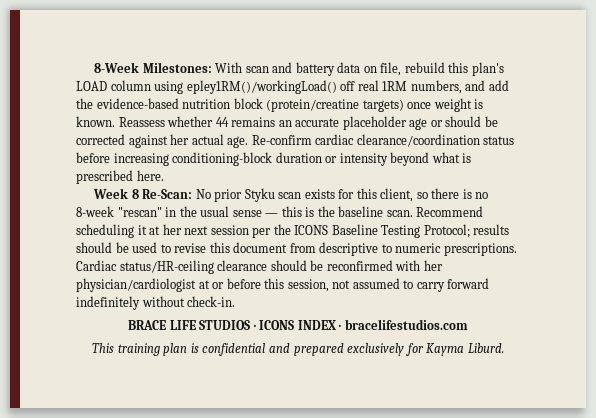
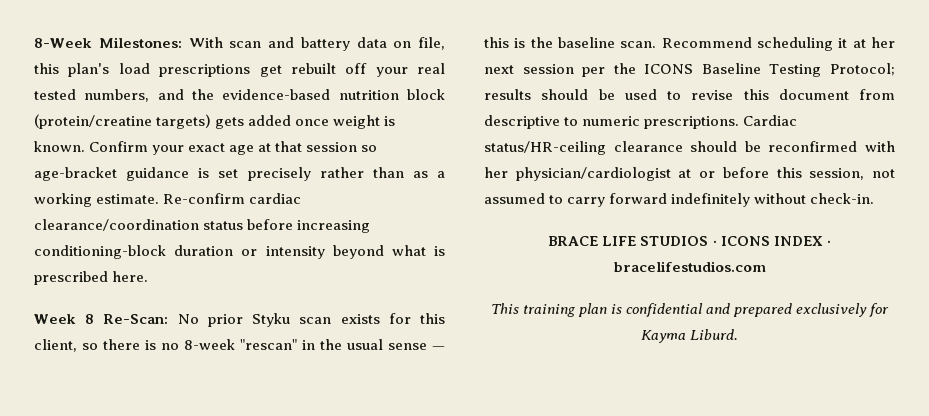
- 8-Week Milestones: With scan and battery data on file, rebuild this plan's LOAD column using epley1RM()/workingLoad() off real 1RM numbers, and add the evidence-based nutrition block (protein/creatine targets) once weight is known.
+ 8-Week Milestones: With scan and battery data on file, this plan's load prescriptions get rebuilt off your real tested numbers, and the evidence-based nutrition block (protein/creatine targets) gets added once weight is known.
- Reassess whether 44 remains an accurate placeholder age or should be corrected against her actual age.
+ Confirm your exact age at that session so age-bracket guidance is set precisely rather than as a working estimate.

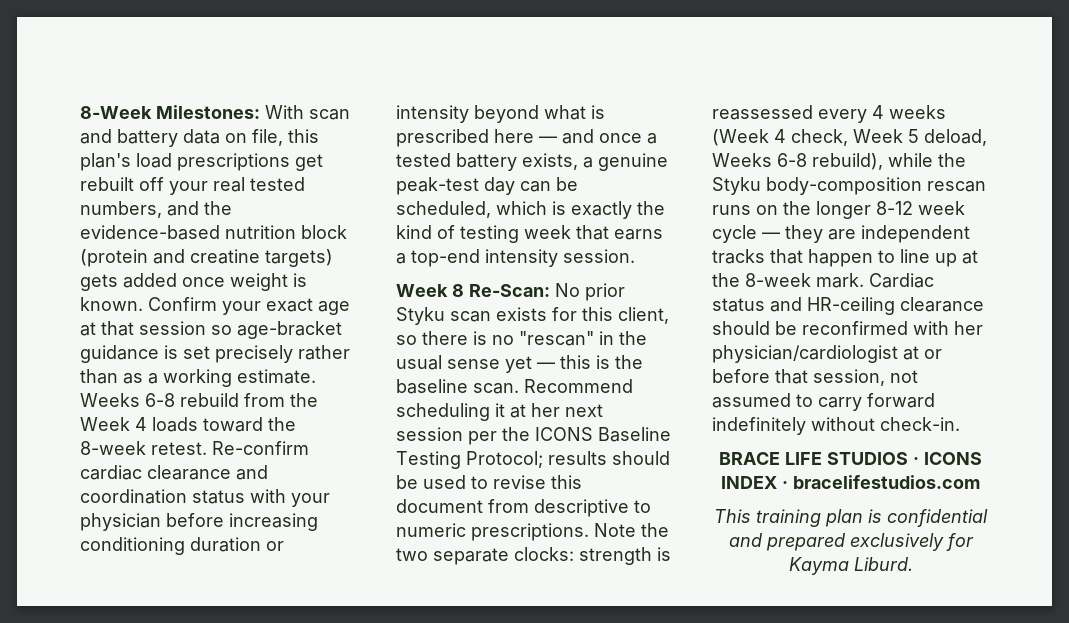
- 8-Week Milestones: With scan and battery data on file, this plan's load prescriptions get rebuilt off your real tested numbers, and the evidence-based nutrition block (protein/creatine targets) gets added once weight is known.
+ 8-Week Milestones: With scan and battery data on file, this plan's load prescriptions get rebuilt off your real tested numbers, and the evidence-based nutrition block (protein and creatine targets) gets added once weight is known.
- Re-confirm cardiac clearance/coordination status before increasing conditioning-block duration or intensity beyond what is prescribed here.
+ Weeks 6-8 rebuild from the Week 4 loads toward the 8-week retest. Re-confirm cardiac clearance and coordination status with your physician before increasing conditioning duration or intensity beyond what is prescribed here — and once a tested battery exists, a genuine peak-test day can be scheduled, which is exactly the kind of testing week that earns a top-end intensity session.
- Week 8 Re-Scan: No prior Styku scan exists for this client, so there is no 8-week "rescan" in the usual sense — this is the baseline scan.
+ Week 8 Re-Scan: No prior Styku scan exists for this client, so there is no "rescan" in the usual sense yet — this is the baseline scan.
- Cardiac status/HR-ceiling clearance should be reconfirmed with her physician/cardiologist at or before this session, not assumed to carry forward indefinitely without check-in.
+ Note the two separate clocks: strength is reassessed every 4 weeks (Week 4 check, Week 5 deload, Weeks 6-8 rebuild), while the Styku body-composition rescan runs on the longer 8-12 week cycle — they are independent tracks that happen to line up at the 8-week mark. Cardiac status and HR-ceiling clearance should be reconfirmed with her physician/cardiologist at or before that session, not assumed to carry forward indefinitely without check-in.

